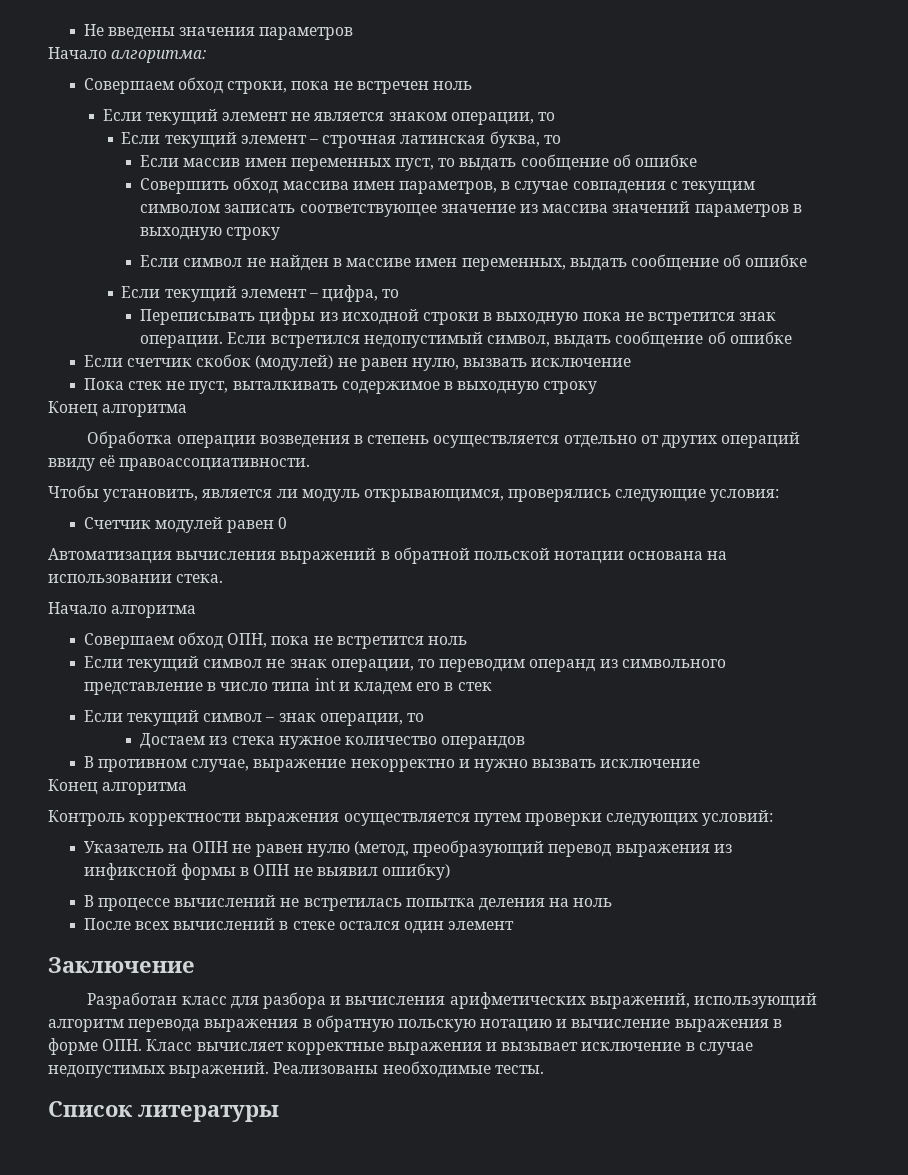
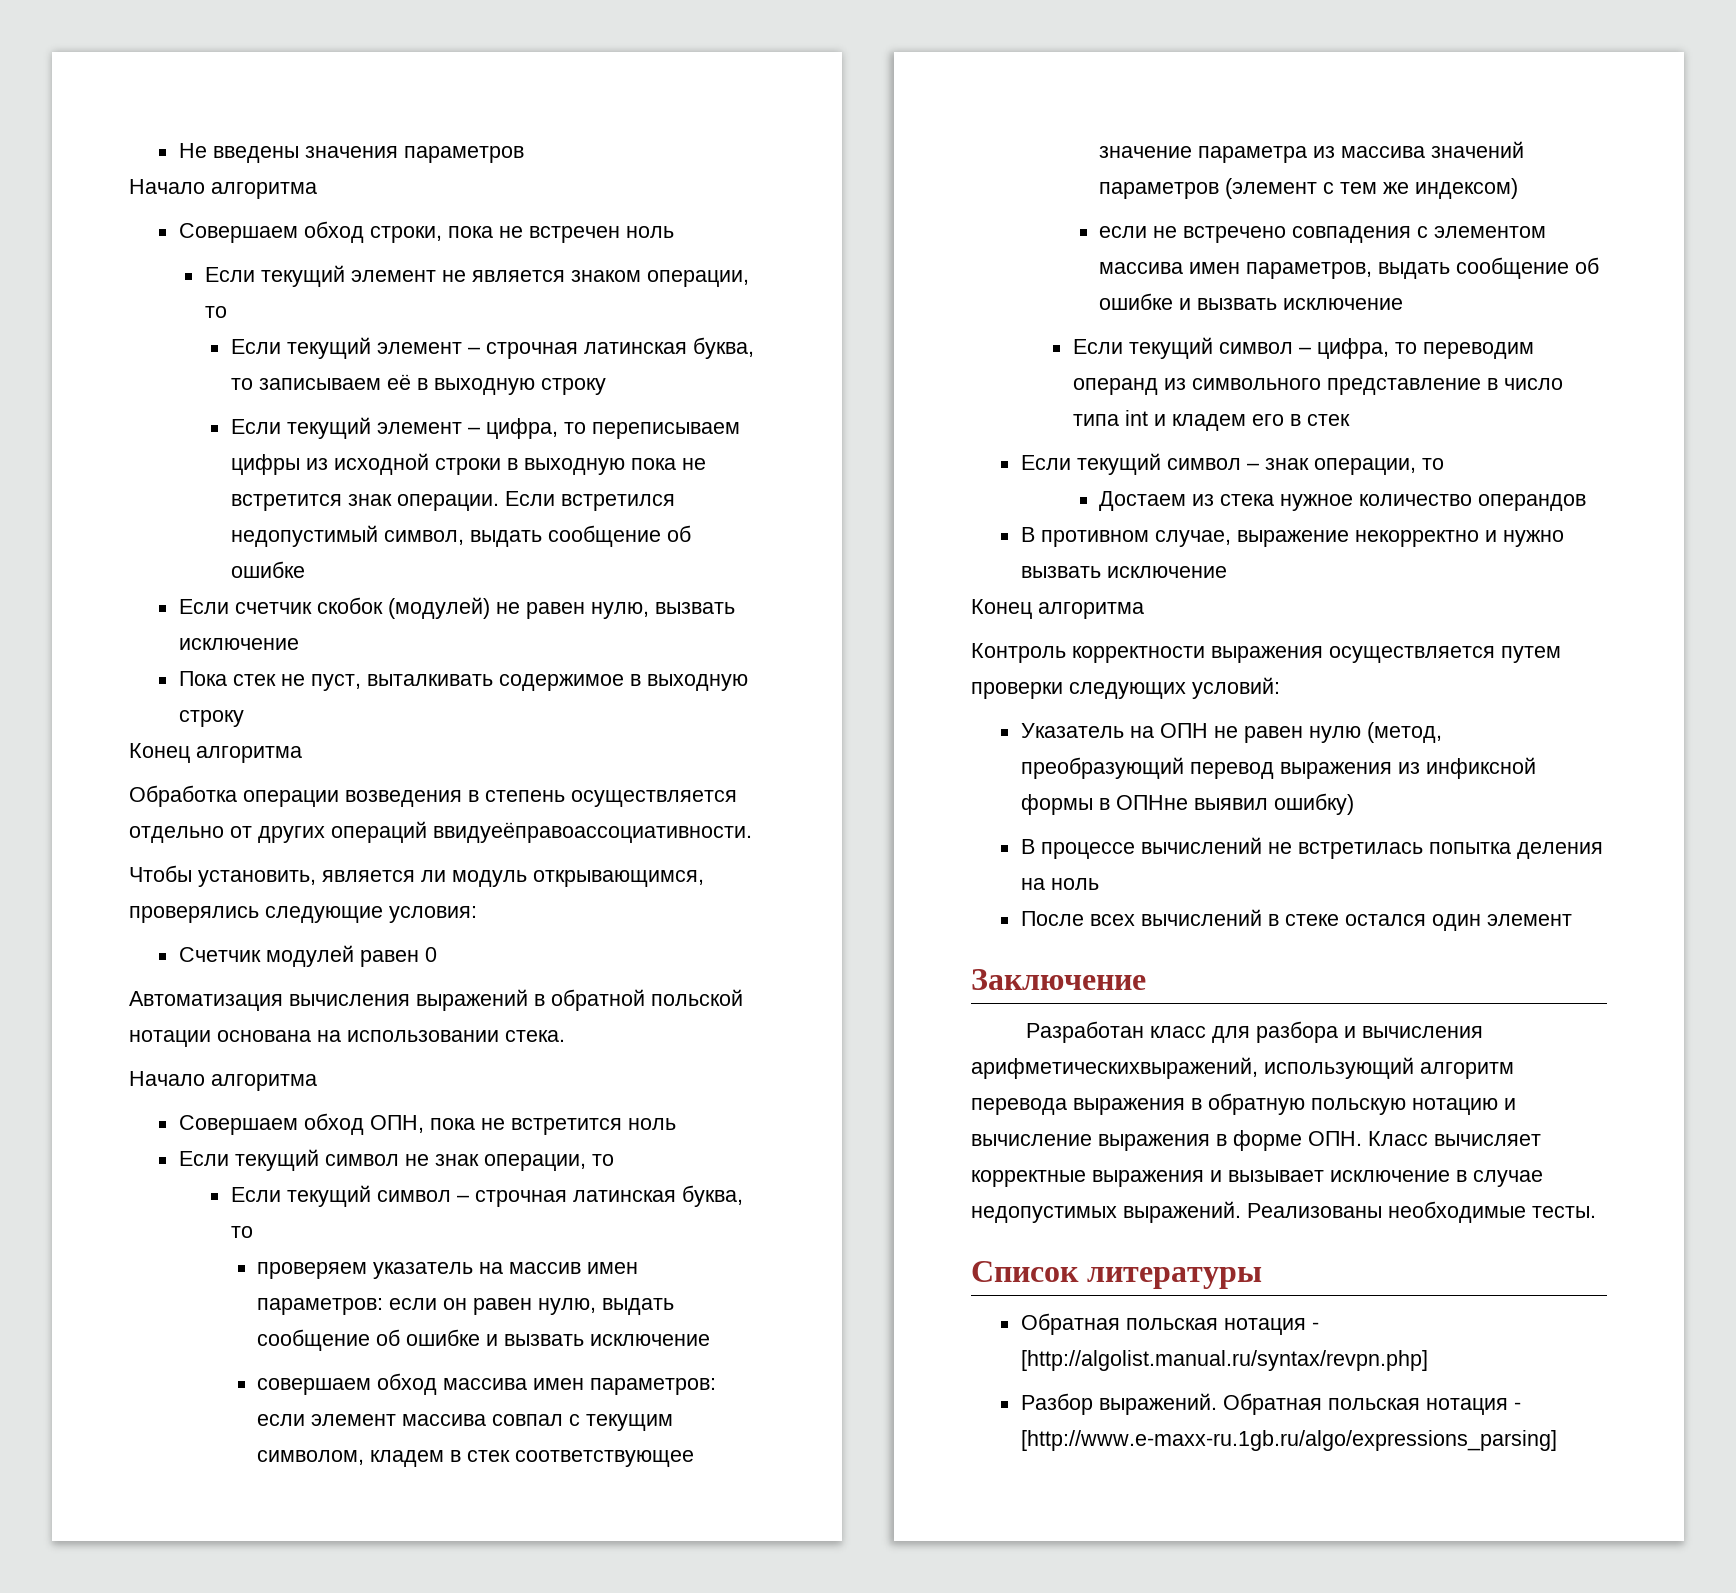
  Не введены значения параметров
- Начало алгоритма:
+ Начало алгоритма
- Если текущий элемент – строчная латинская буква, то
- Если массив имен переменных пуст, то выдать сообщение об ошибке
- Совершить обход массива имен параметров, в случае совпадения с текущим символом записать соответствующее значение из массива значений параметров в выходную строку
- Если символ не найден в массиве имен переменных, выдать сообщение об ошибке
+ Если текущий элемент – строчная латинская буква, то записываем её в выходную строку
- Если текущий элемент – цифра, то
- Переписывать цифры из исходной строки в выходную пока не встретится знак операции.
+ Если текущий элемент – цифра, то переписываем цифры из исходной строки в выходную пока не встретится знак операции.
- Обработка операции возведения в степень осуществляется отдельно от других операций ввиду её правоассоциативности.
+ Обработка операции возведения в степень осуществляется отдельно от других операций ввидуеёправоассоциативности.
- Если текущий символ не знак операции, то переводим операнд из символьного представление в число типа int и кладем его в стек
+ Если текущий символ не знак операции, то
+ Если текущий символ – строчная латинская буква, то
+ проверяем указатель на массив имен параметров: если он равен нулю, выдать сообщение об ошибке и вызвать исключение
+ совершаем обход массива имен параметров: если элемент массива совпал с текущим символом, кладем в стек соответствующее значение параметра из массива значений параметров (элемент с тем же индексом)
+ если не встречено совпадения с элементом массива имен параметров, выдать сообщение об ошибке и вызвать исключение
+ Если текущий символ – цифра, то переводим операнд из символьного представление в число типа int и кладем его в стек
- Указатель на ОПН не равен нулю (метод, преобразующий перевод выражения из инфиксной формы в ОПН не выявил ошибку)
+ Указатель на ОПН не равен нулю (метод, преобразующий перевод выражения из инфиксной формы в ОПНне выявил ошибку)
- Разработан класс для разбора и вычисления арифметических выражений, использующий алгоритм перевода выражения в обратную польскую нотацию и вычисление выражения в форме ОПН. Класс вычисляет корректные выражения и вызывает исключение в случае недопустимых выражений.
+ Разработан класс для разбора и вычисления арифметическихвыражений, использующий алгоритм перевода выражения в обратную польскую нотацию и вычисление выражения в форме ОПН. Класс вычисляет корректные выражения и вызывает исключение в случае недопустимых выражений.
+ Обратная польская нотация - [http://algolist.manual.ru/syntax/revpn.php]
+ Разбор выражений. Обратная польская нотация - [http://www.e-maxx-ru.1gb.ru/algo/expressions_parsing]

